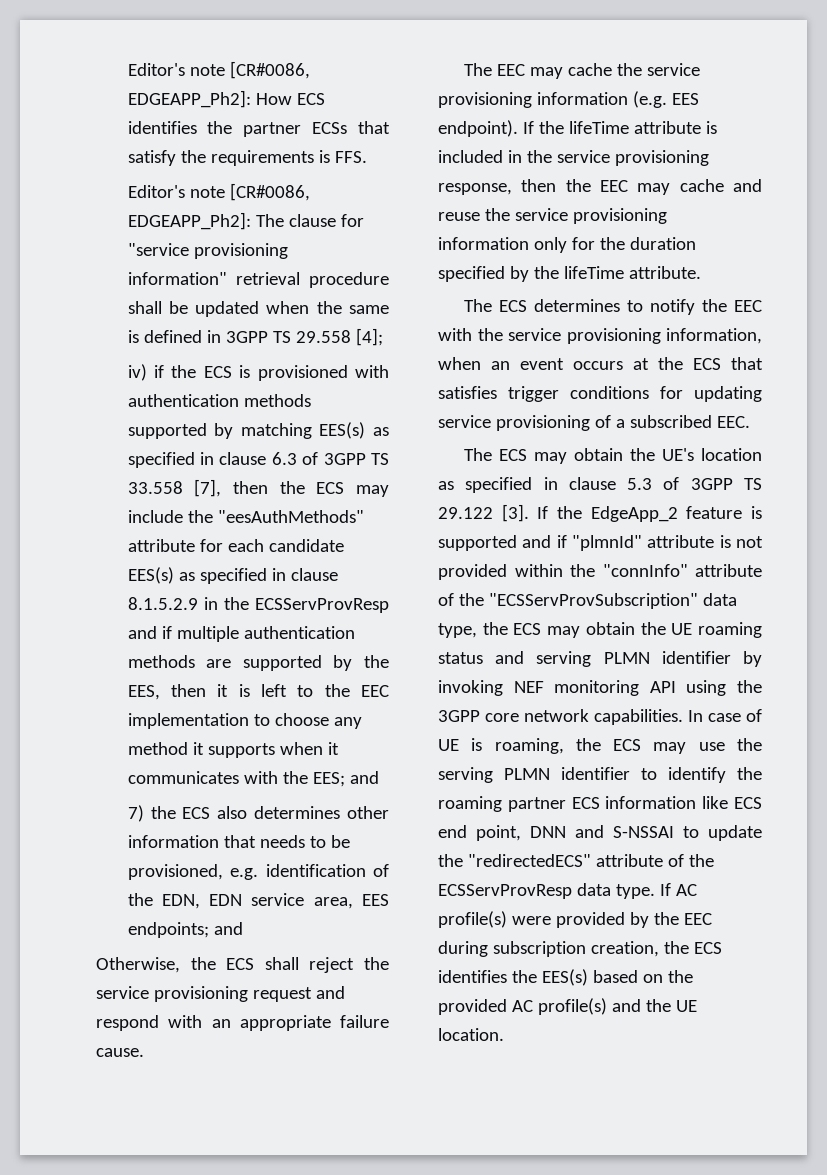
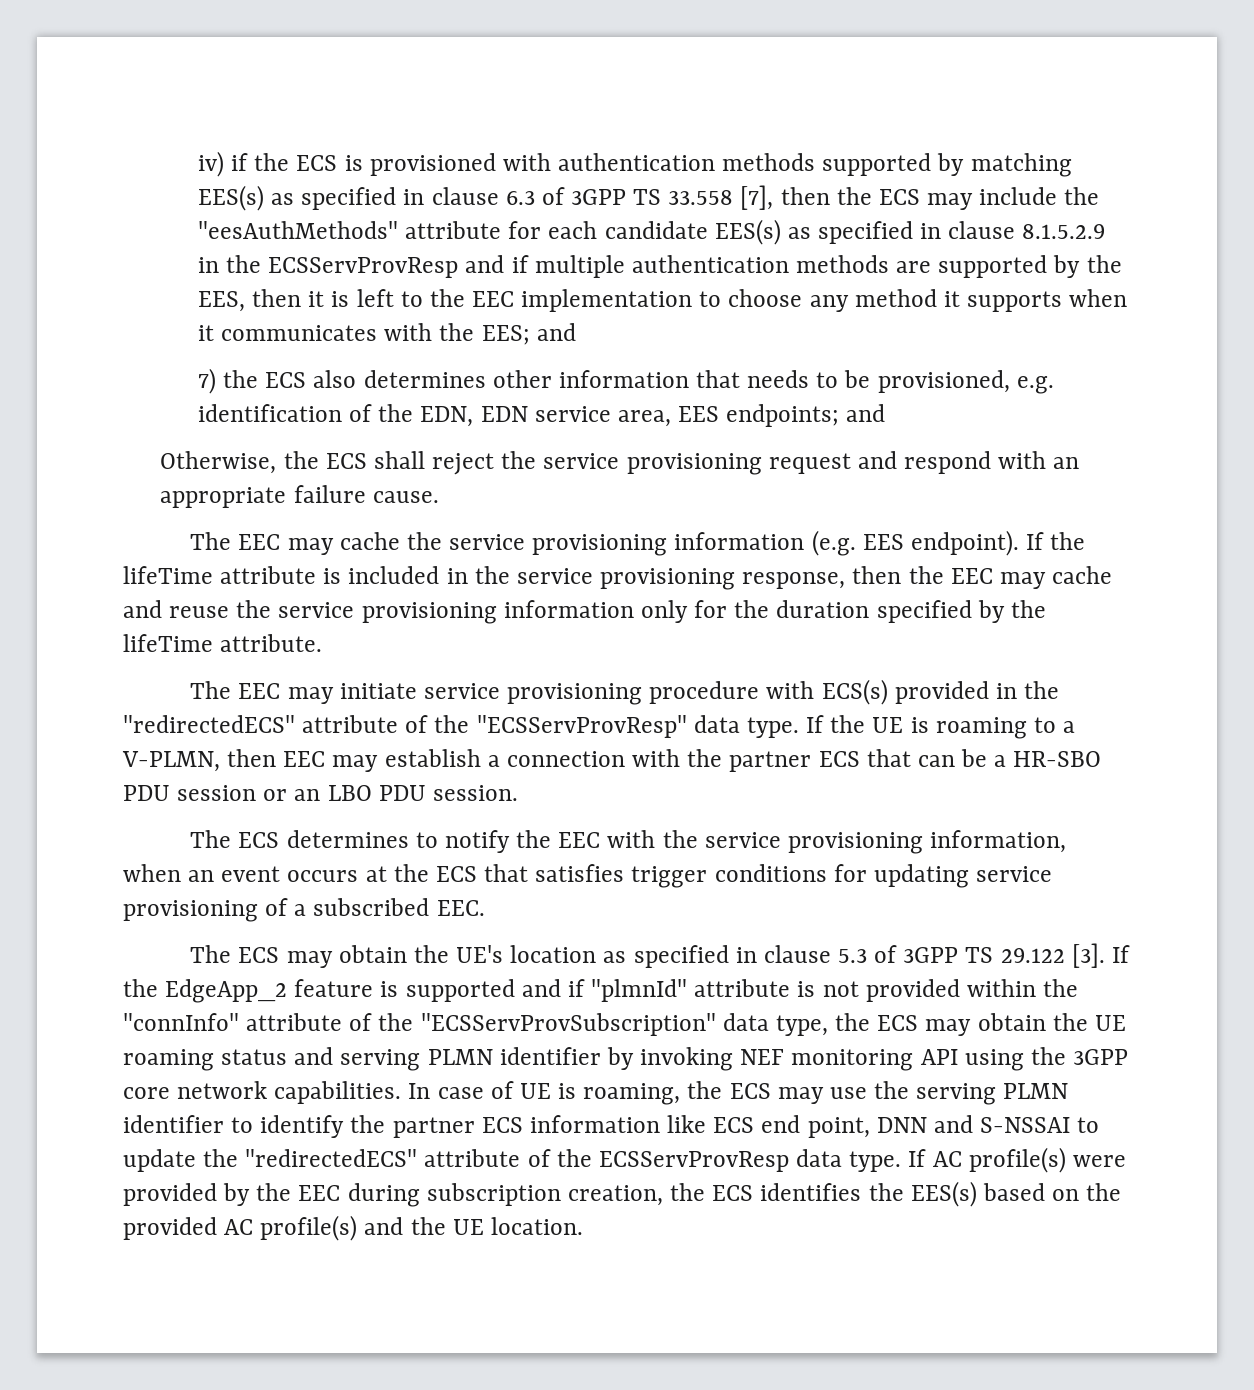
- Editor's note [CR#0086, EDGEAPP_Ph2]: How ECS identifies the partner ECSs that satisfy the requirements is FFS.
- Editor's note [CR#0086, EDGEAPP_Ph2]: The clause for "service provisioning information" retrieval procedure shall be updated when the same is defined in 3GPP TS 29.558 [4];
+ The EEC may initiate service provisioning procedure with ECS(s) provided in the "redirectedECS" attribute of the "ECSServProvResp" data type. If the UE is roaming to a V-PLMN, then EEC may establish a connection with the partner ECS that can be a HR-SBO PDU session or an LBO PDU session.
- In case of UE is roaming, the ECS may use the serving PLMN identifier to identify the roaming partner ECS information like ECS end point, DNN and S-NSSAI to update the "redirectedECS" attribute of the ECSServProvResp data type.
+ In case of UE is roaming, the ECS may use the serving PLMN identifier to identify the partner ECS information like ECS end point, DNN and S-NSSAI to update the "redirectedECS" attribute of the ECSServProvResp data type.

